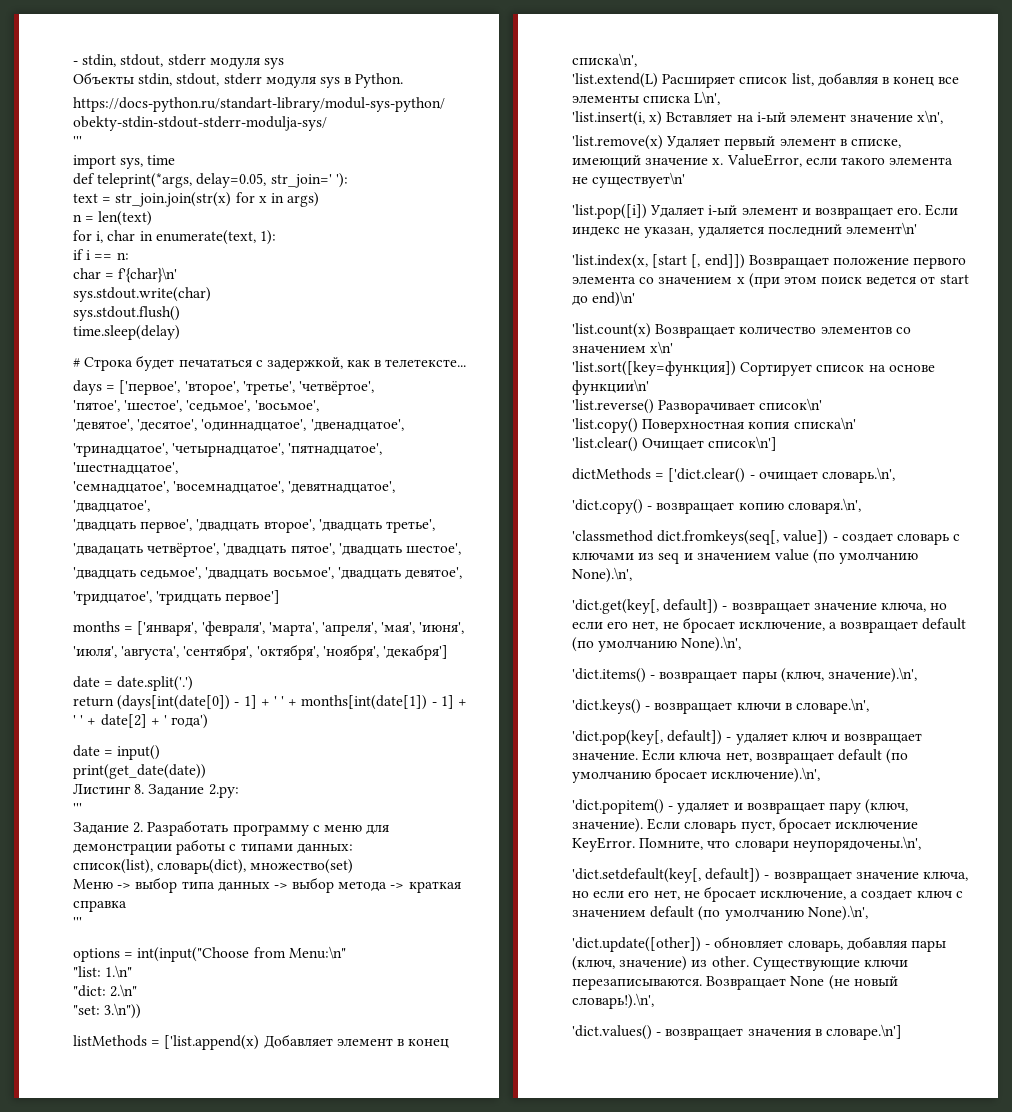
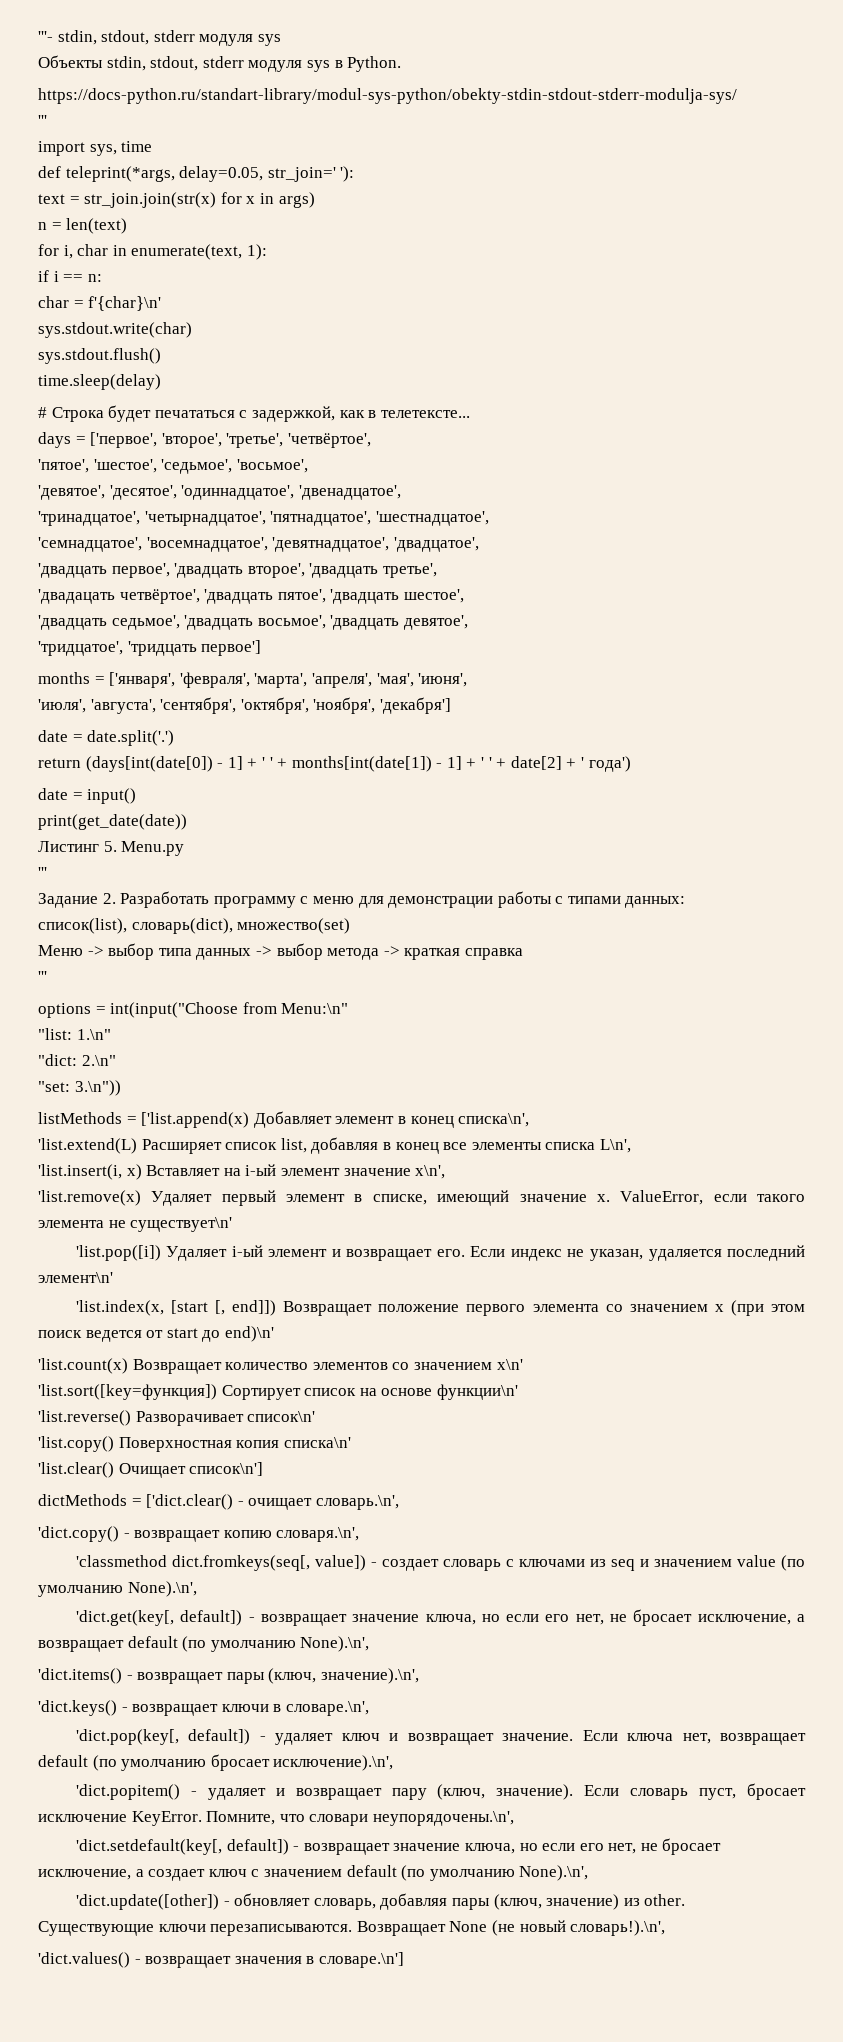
- - stdin, stdout, stderr модуля sys
+ '''- stdin, stdout, stderr модуля sys
- Листинг 8. Задание 2.py:
+ Листинг 5. Menu.py

